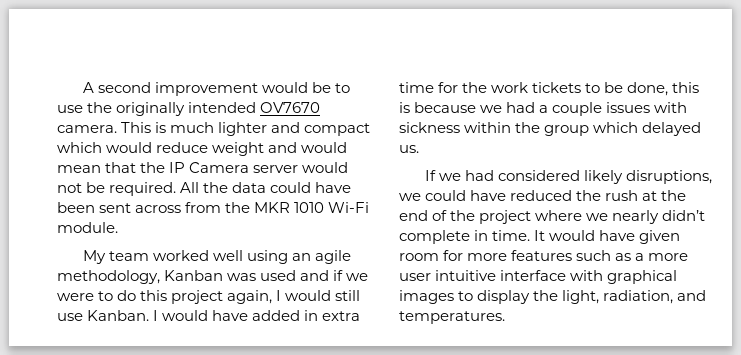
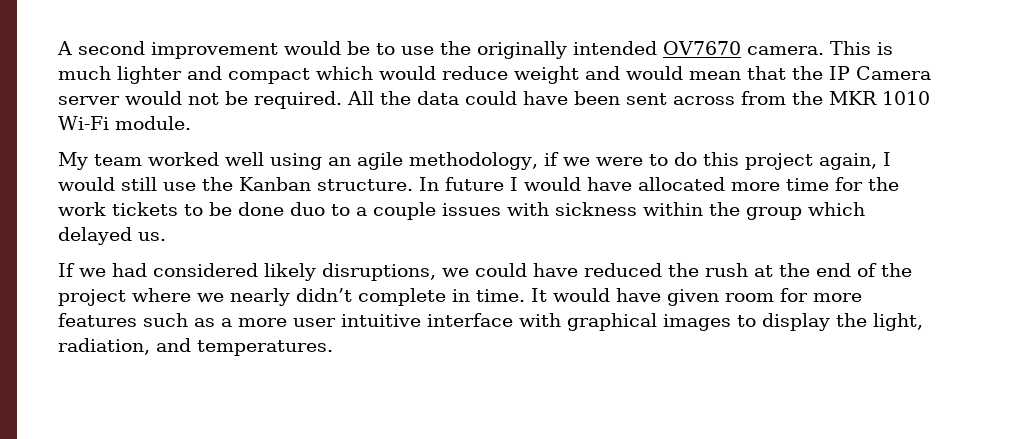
- My team worked well using an agile methodology, Kanban was used and if we were to do this project again, I would still use Kanban. I would have added in extra time for the work tickets to be done, this is because we had a couple issues with sickness within the group which delayed us.
+ My team worked well using an agile methodology, if we were to do this project again, I would still use the Kanban structure. In future I would have allocated more time for the work tickets to be done duo to a couple issues with sickness within the group which delayed us.

